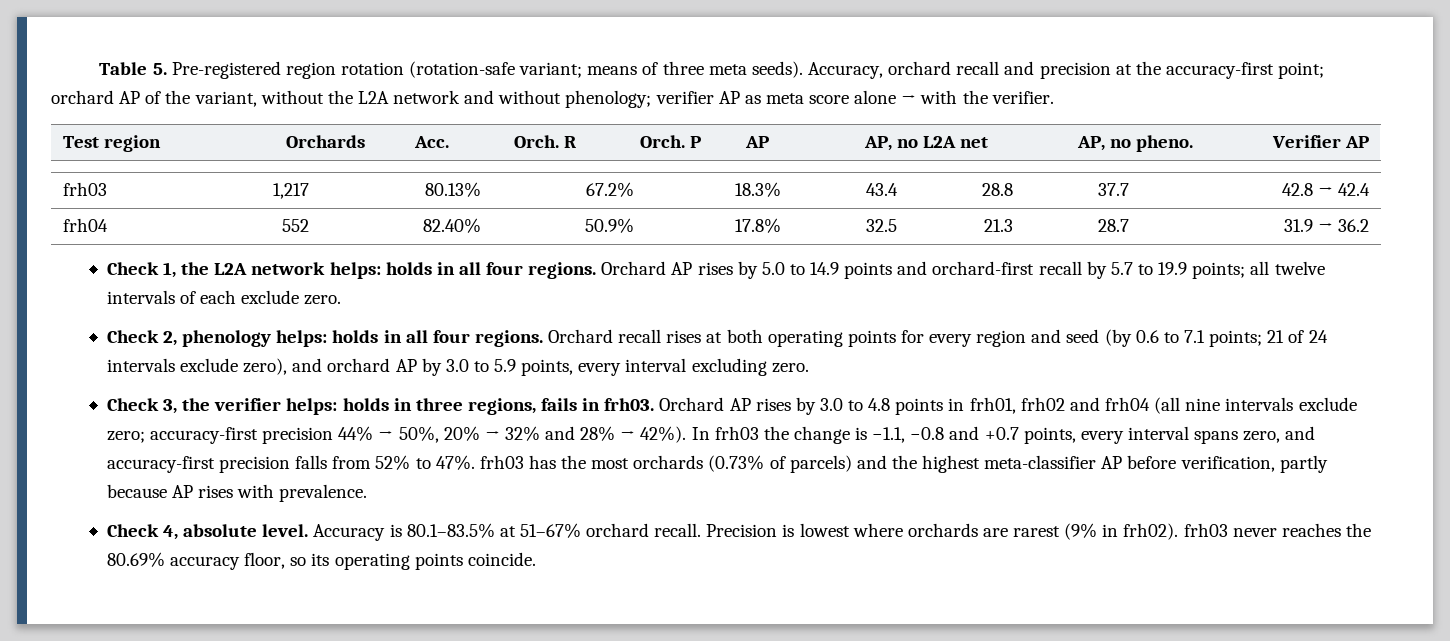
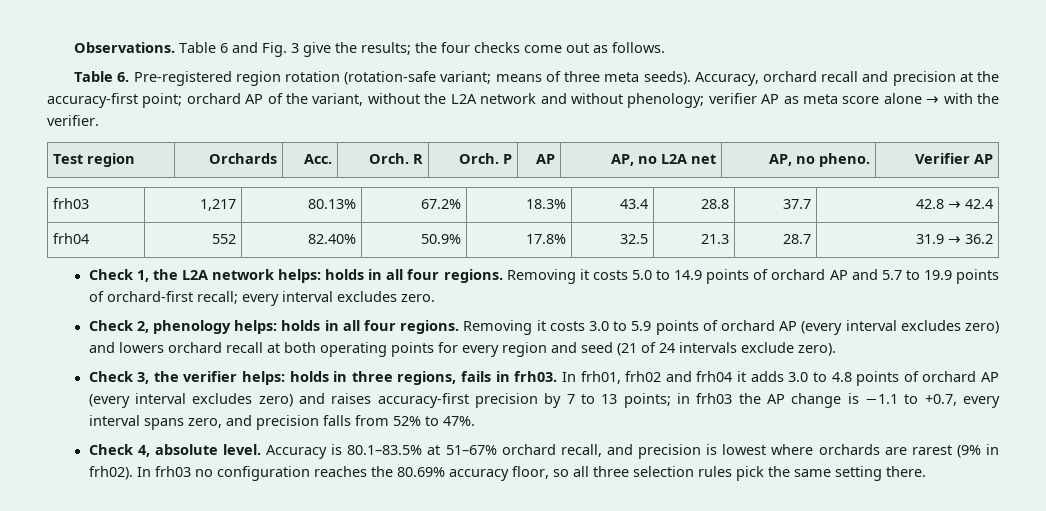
- Table 5. Pre-registered region rotation (rotation-safe variant; means of three meta seeds).
+ Observations. Table 6 and Fig. 3 give the results; the four checks come out as follows.
+ Table 6. Pre-registered region rotation (rotation-safe variant; means of three meta seeds).
- Orchard AP rises by 5.0 to 14.9 points and orchard-first recall by 5.7 to 19.9 points; all twelve intervals of each exclude zero.
+ Removing it costs 5.0 to 14.9 points of orchard AP and 5.7 to 19.9 points of orchard-first recall; every interval excludes zero.
- Orchard recall rises at both operating points for every region and seed (by 0.6 to 7.1 points; 21 of 24 intervals exclude zero), and orchard AP by 3.0 to 5.9 points, every interval excluding zero.
+ Removing it costs 3.0 to 5.9 points of orchard AP (every interval excludes zero) and lowers orchard recall at both operating points for every region and seed (21 of 24 intervals exclude zero).
- Orchard AP rises by 3.0 to 4.8 points in frh01, frh02 and frh04 (all nine intervals exclude zero; accuracy-first precision 44% → 50%, 20% → 32% and 28% → 42%). In frh03 the change is −1.1, −0.8 and +0.7 points, every interval spans zero, and accuracy-first precision falls from 52% to 47%. frh03 has the most orchards (0.73% of parcels) and the highest meta-classifier AP before verification, partly because AP rises with prevalence.
+ In frh01, frh02 and frh04 it adds 3.0 to 4.8 points of orchard AP (every interval excludes zero) and raises accuracy-first precision by 7 to 13 points; in frh03 the AP change is −1.1 to +0.7, every interval spans zero, and precision falls from 52% to 47%.
- Accuracy is 80.1–83.5% at 51–67% orchard recall. Precision is lowest where orchards are rarest (9% in frh02). frh03 never reaches the 80.69% accuracy floor, so its operating points coincide.
+ Accuracy is 80.1–83.5% at 51–67% orchard recall, and precision is lowest where orchards are rarest (9% in frh02). In frh03 no configuration reaches the 80.69% accuracy floor, so all three selection rules pick the same setting there.

